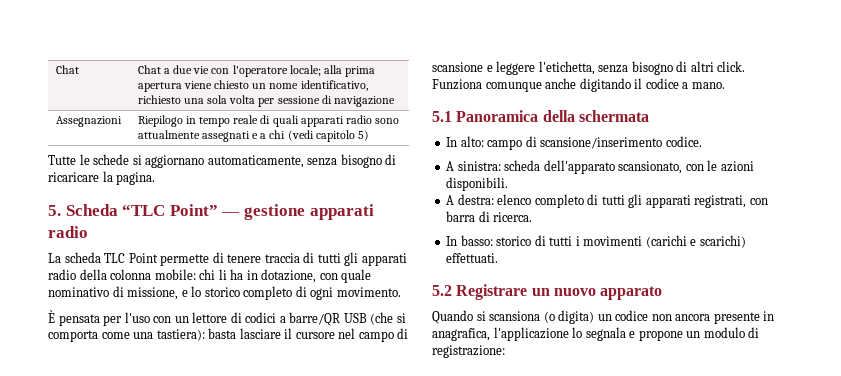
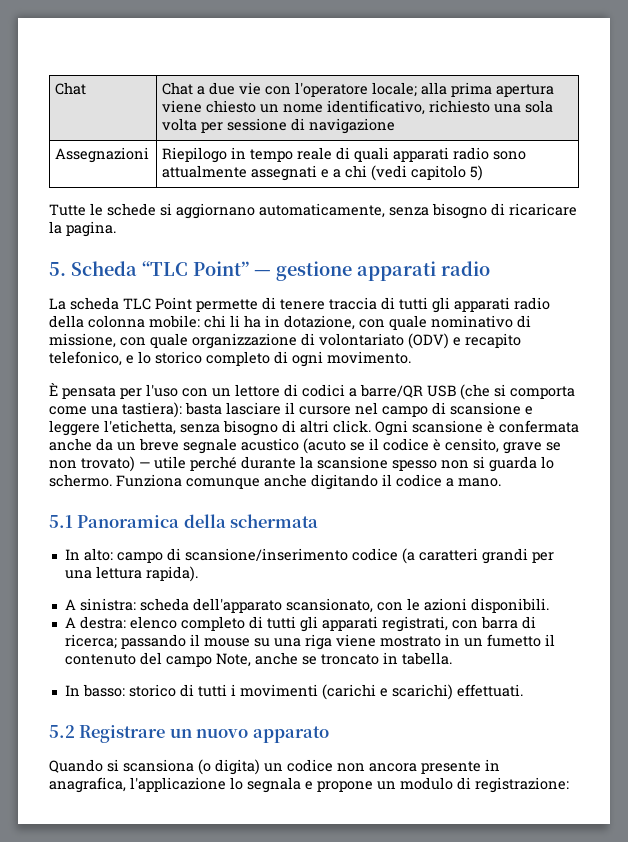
- La scheda TLC Point permette di tenere traccia di tutti gli apparati radio della colonna mobile: chi li ha in dotazione, con quale nominativo di missione, e lo storico completo di ogni movimento.
+ La scheda TLC Point permette di tenere traccia di tutti gli apparati radio della colonna mobile: chi li ha in dotazione, con quale nominativo di missione, con quale organizzazione di volontariato (ODV) e recapito telefonico, e lo storico completo di ogni movimento.
+ Ogni scansione è confermata anche da un breve segnale acustico (acuto se il codice è censito, grave se non trovato) — utile perché durante la scansione spesso non si guarda lo schermo.
- In alto: campo di scansione/inserimento codice.
+ In alto: campo di scansione/inserimento codice (a caratteri grandi per una lettura rapida).
- A destra: elenco completo di tutti gli apparati registrati, con barra di ricerca.
+ A destra: elenco completo di tutti gli apparati registrati, con barra di ricerca; passando il mouse su una riga viene mostrato in un fumetto il contenuto del campo Note, anche se troncato in tabella.

